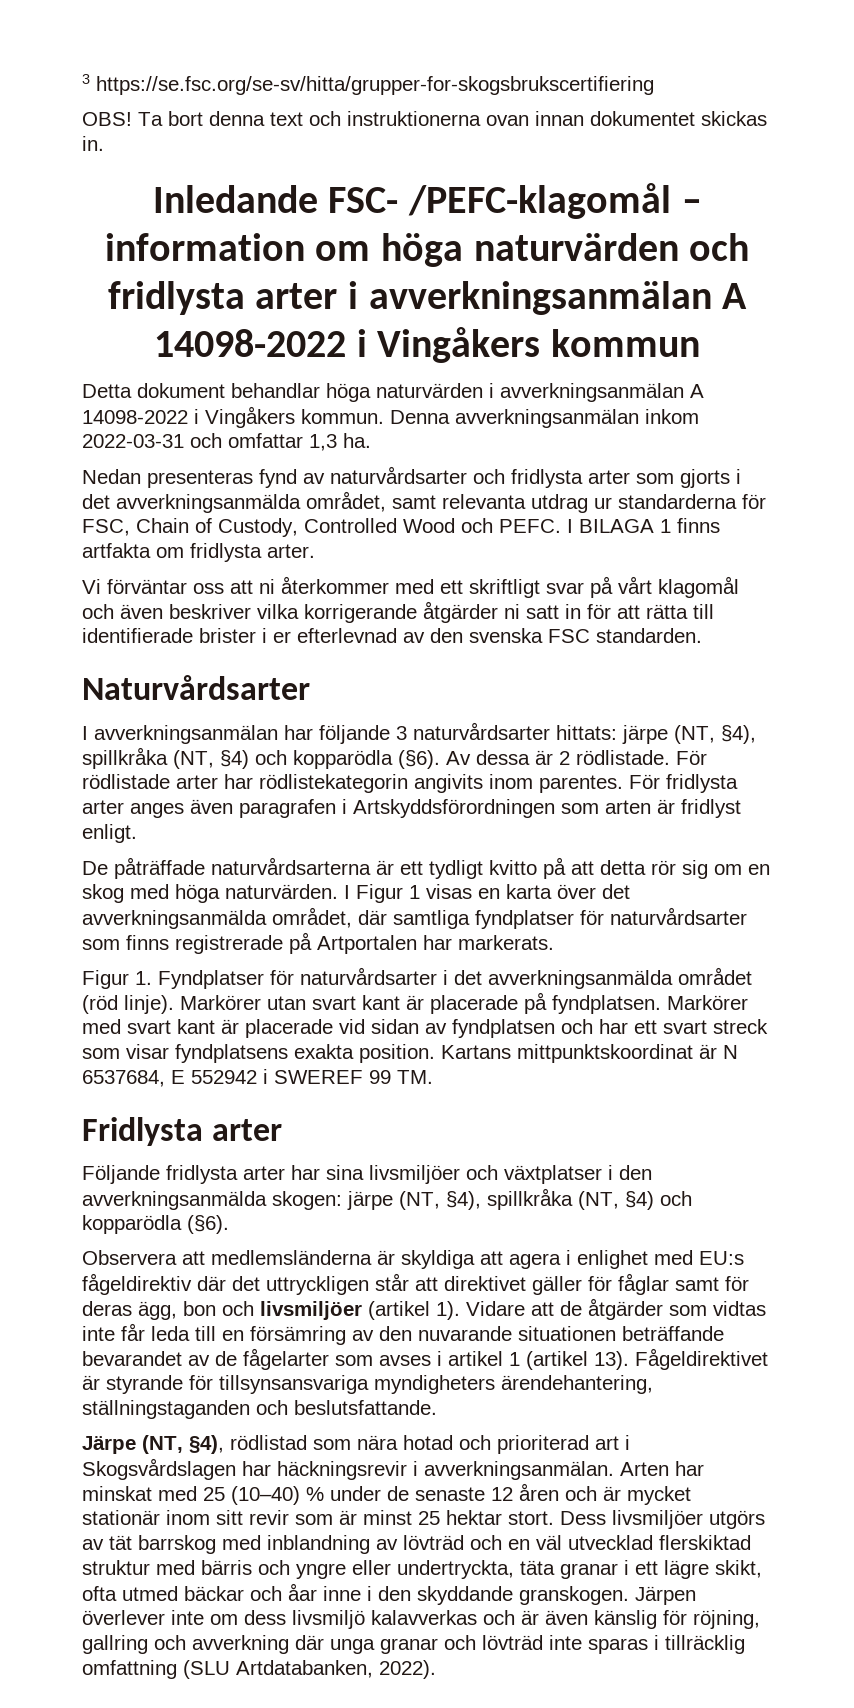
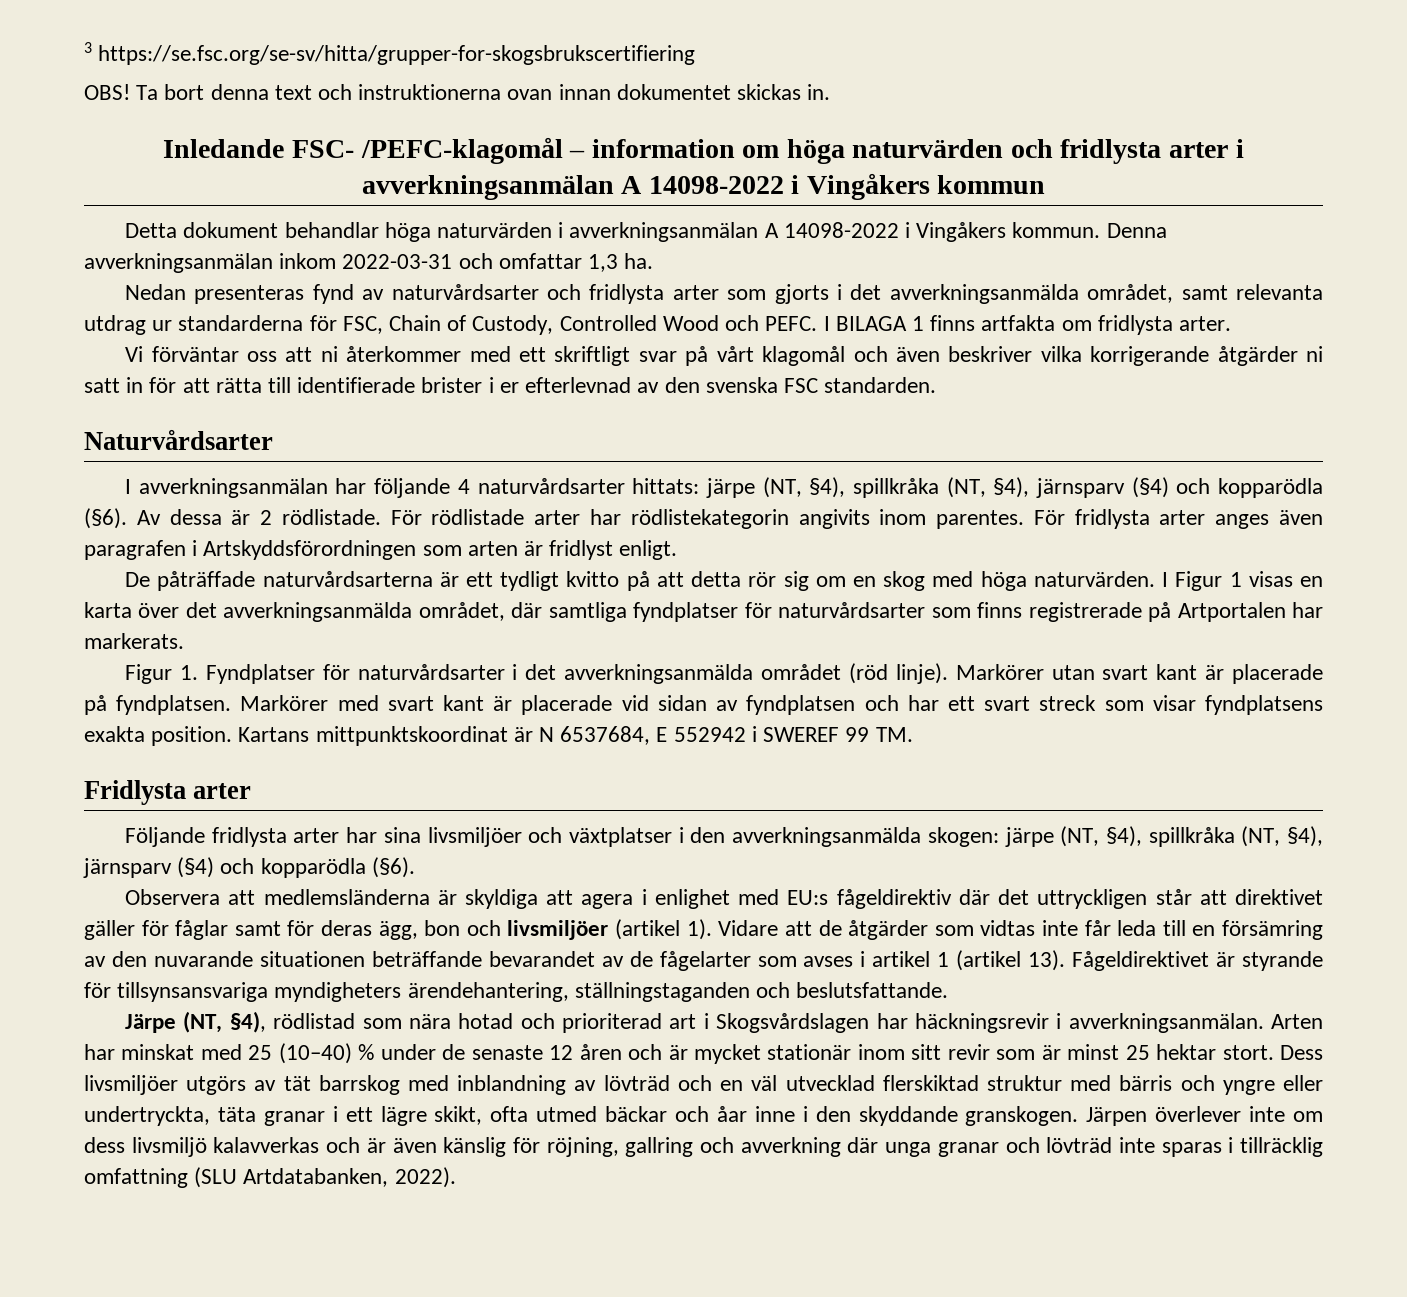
- I avverkningsanmälan har följande 3 naturvårdsarter hittats: järpe (NT, §4), spillkråka (NT, §4) och kopparödla (§6).
+ I avverkningsanmälan har följande 4 naturvårdsarter hittats: järpe (NT, §4), spillkråka (NT, §4), järnsparv (§4) och kopparödla (§6).
- Följande fridlysta arter har sina livsmiljöer och växtplatser i den avverkningsanmälda skogen: järpe (NT, §4), spillkråka (NT, §4) och kopparödla (§6).
+ Följande fridlysta arter har sina livsmiljöer och växtplatser i den avverkningsanmälda skogen: järpe (NT, §4), spillkråka (NT, §4), järnsparv (§4) och kopparödla (§6).

